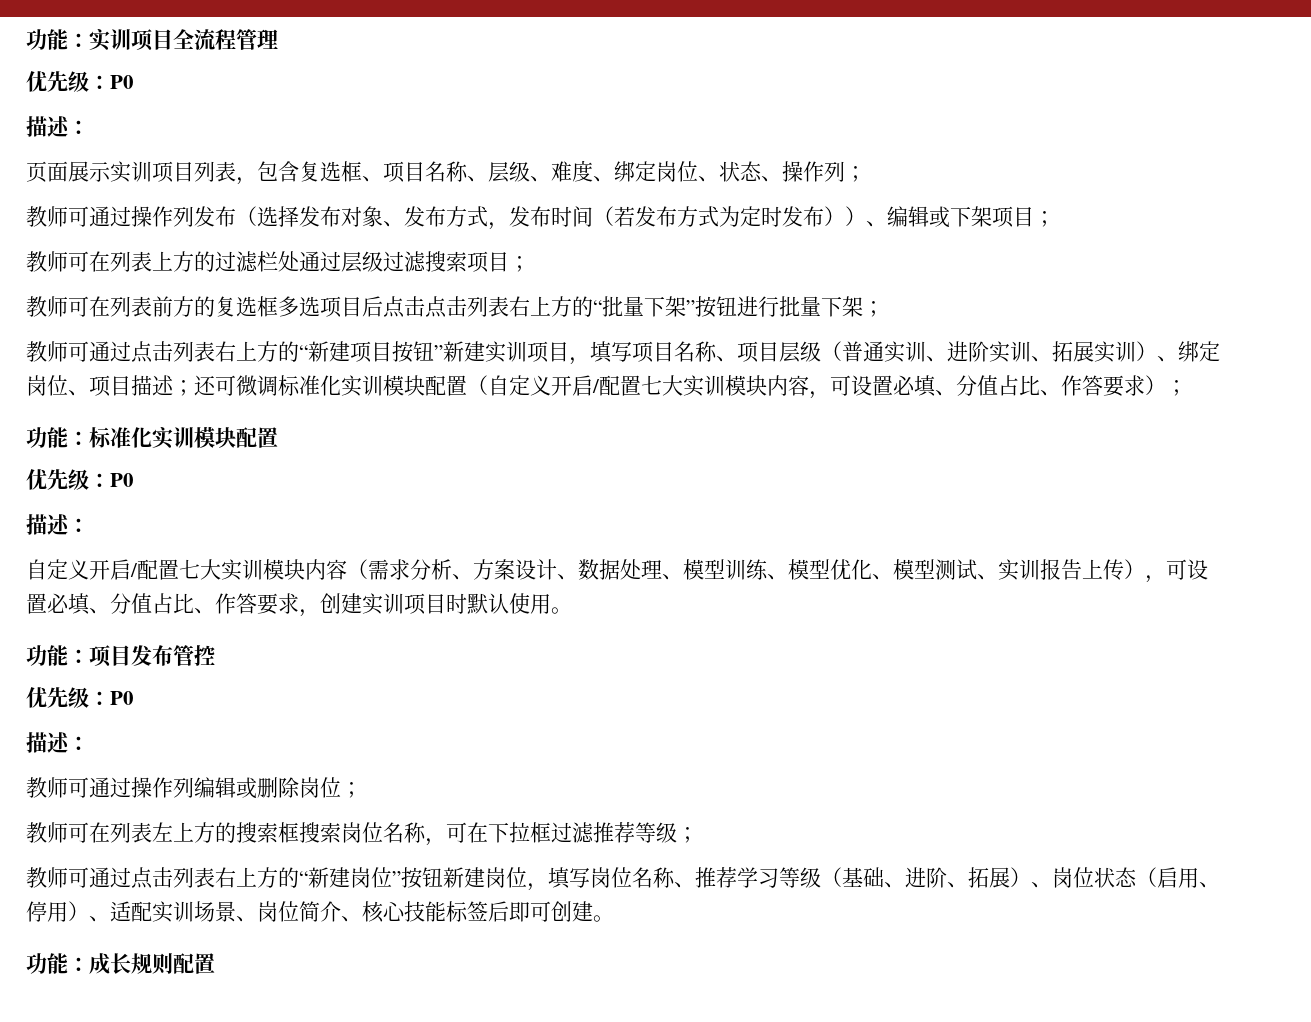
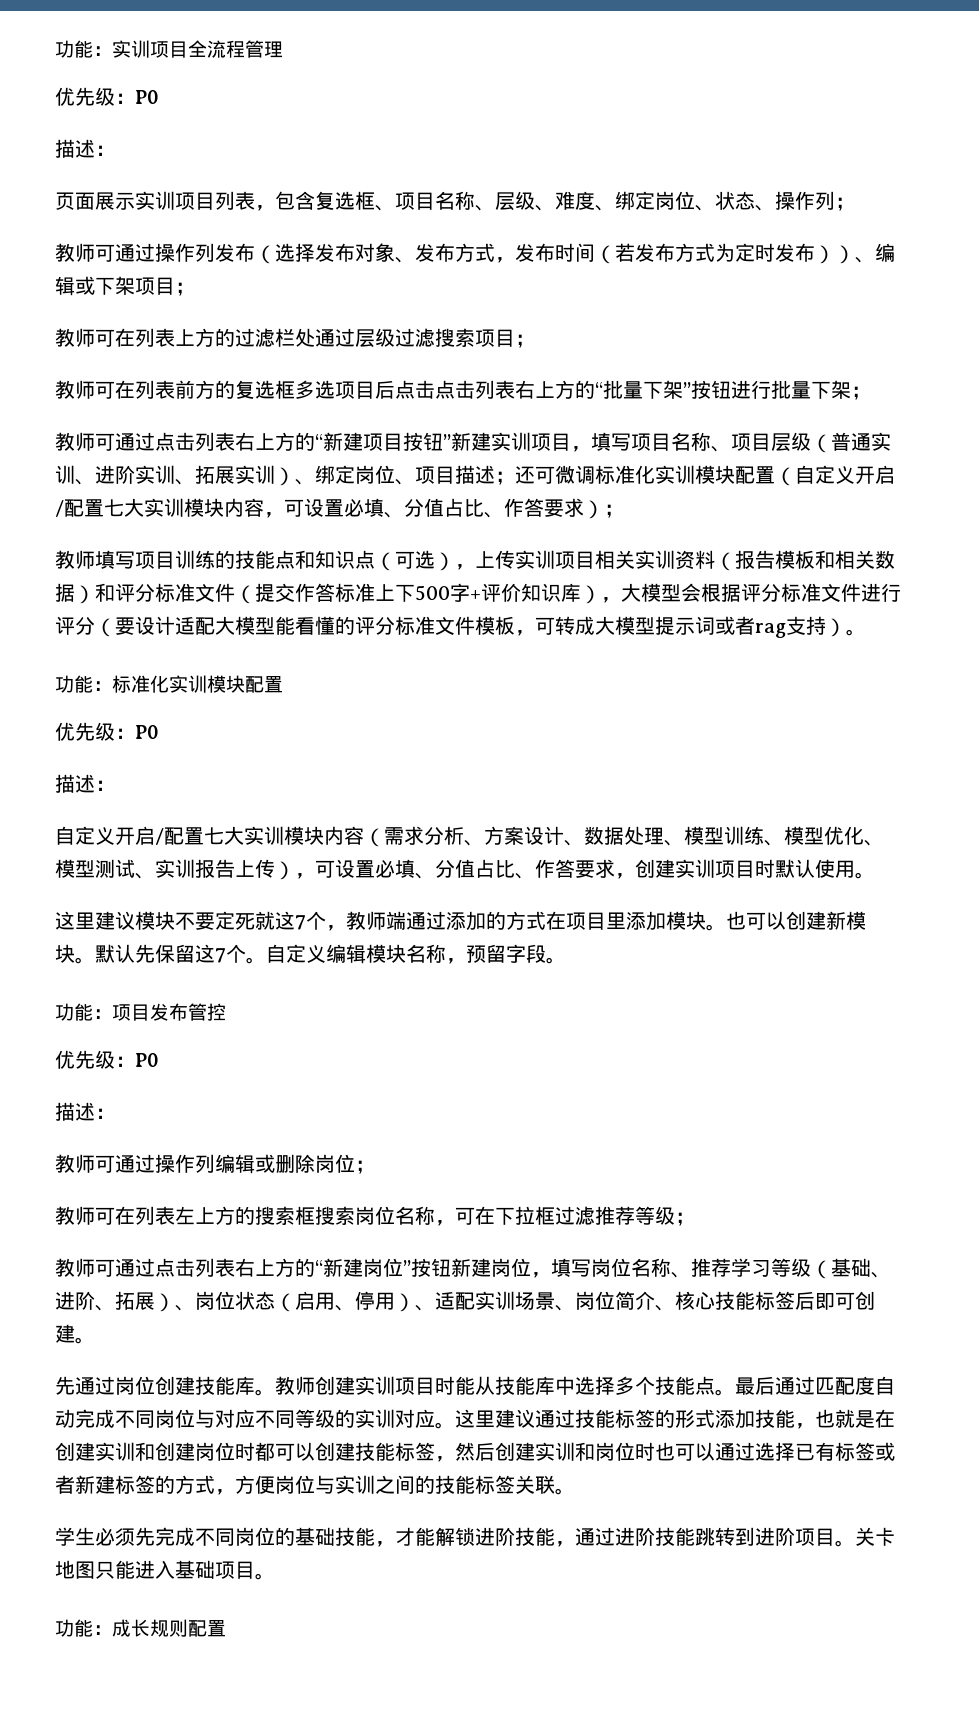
+ 教师填写项目训练的技能点和知识点（可选），上传实训项目相关实训资料（报告模板和相关数据）和评分标准文件（提交作答标准上下500字+评价知识库），大模型会根据评分标准文件进行评分（要设计适配大模型能看懂的评分标准文件模板，可转成大模型提示词或者rag支持）。
+ 这里建议模块不要定死就这7个，教师端通过添加的方式在项目里添加模块。也可以创建新模块。默认先保留这7个。自定义编辑模块名称，预留字段。
+ 先通过岗位创建技能库。教师创建实训项目时能从技能库中选择多个技能点。最后通过匹配度自动完成不同岗位与对应不同等级的实训对应。这里建议通过技能标签的形式添加技能，也就是在创建实训和创建岗位时都可以创建技能标签，然后创建实训和岗位时也可以通过选择已有标签或者新建标签的方式，方便岗位与实训之间的技能标签关联。
+ 学生必须先完成不同岗位的基础技能，才能解锁进阶技能，通过进阶技能跳转到进阶项目。关卡地图只能进入基础项目。

